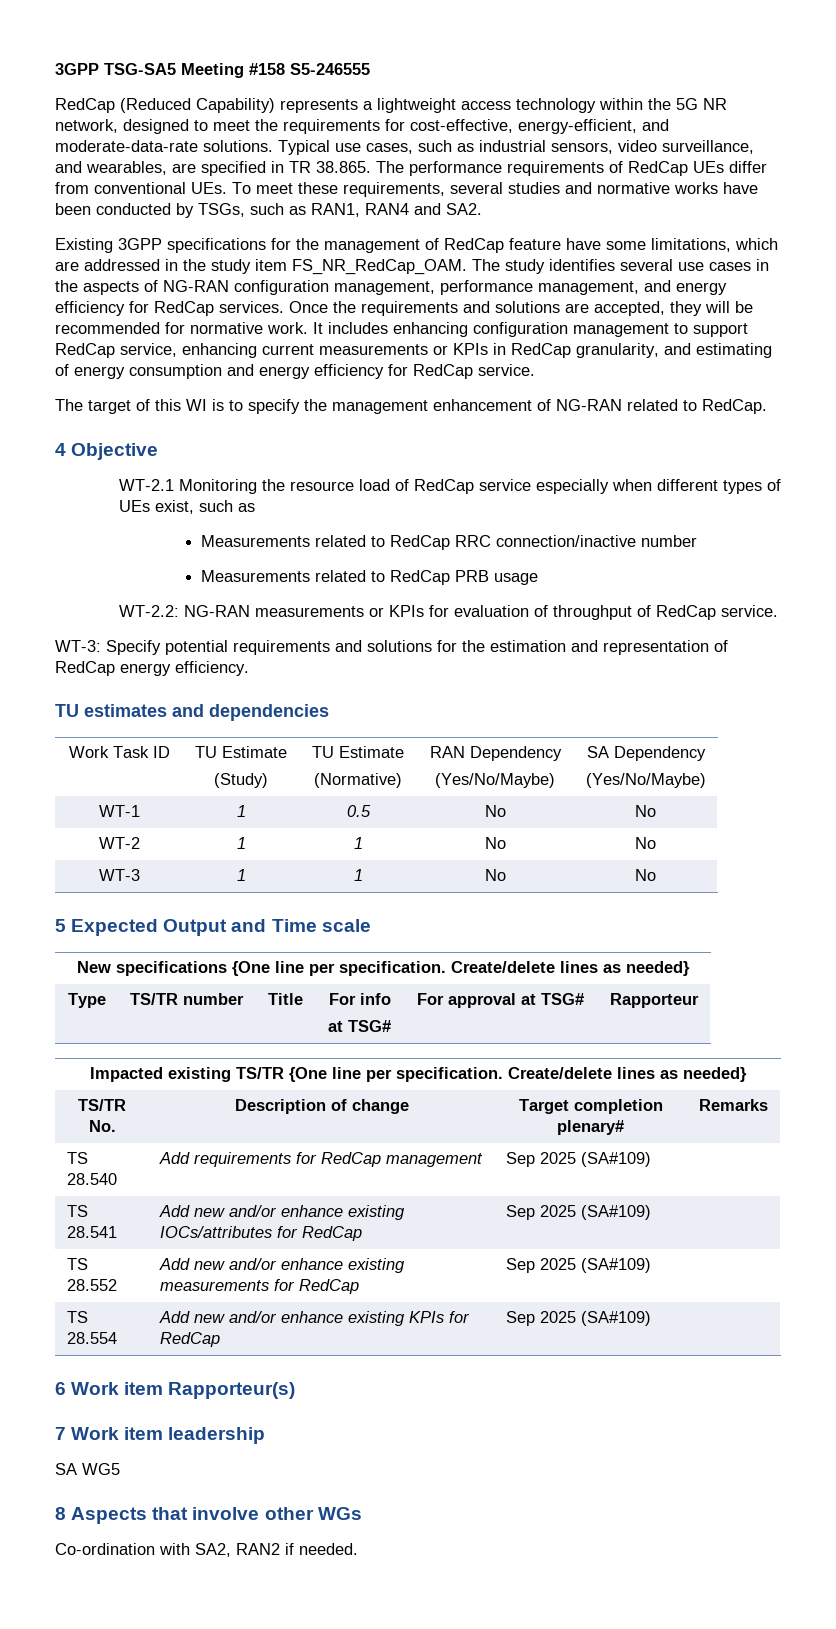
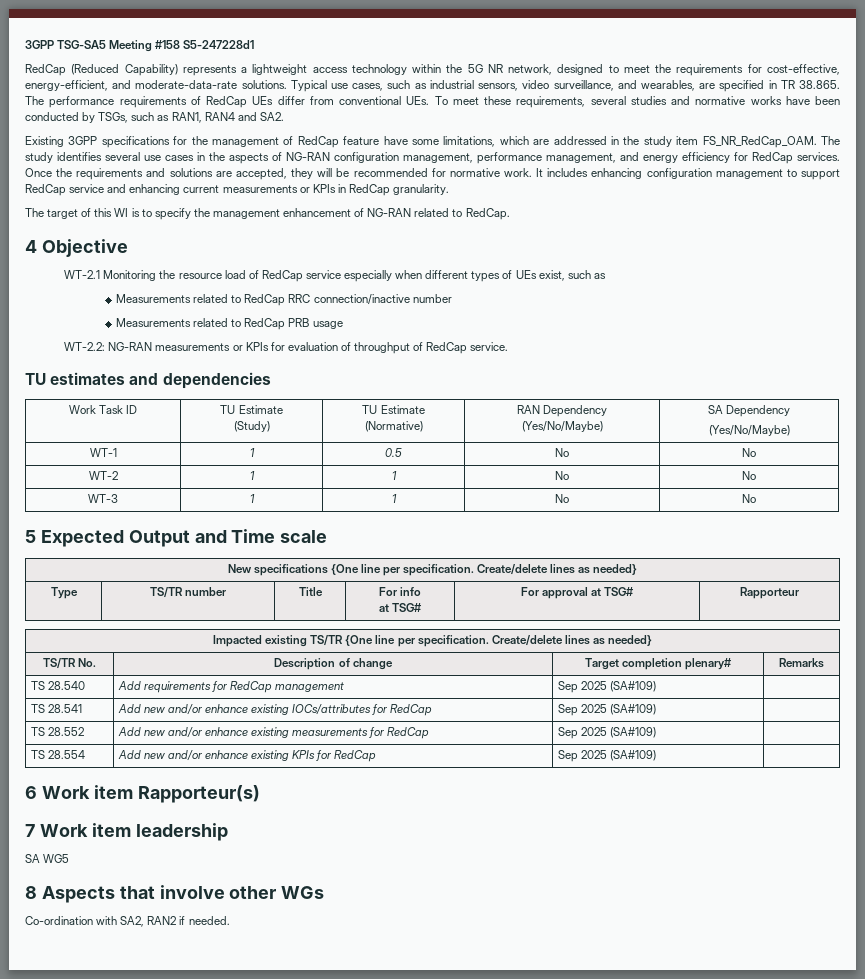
- 3GPP TSG-SA5 Meeting #158 S5-246555
+ 3GPP TSG-SA5 Meeting #158 S5-247228d1
- It includes enhancing configuration management to support RedCap service, enhancing current measurements or KPIs in RedCap granularity, and estimating of energy consumption and energy efficiency for RedCap service.
+ It includes enhancing configuration management to support RedCap service and enhancing current measurements or KPIs in RedCap granularity.
- WT-3: Specify potential requirements and solutions for the estimation and representation of RedCap energy efficiency.

